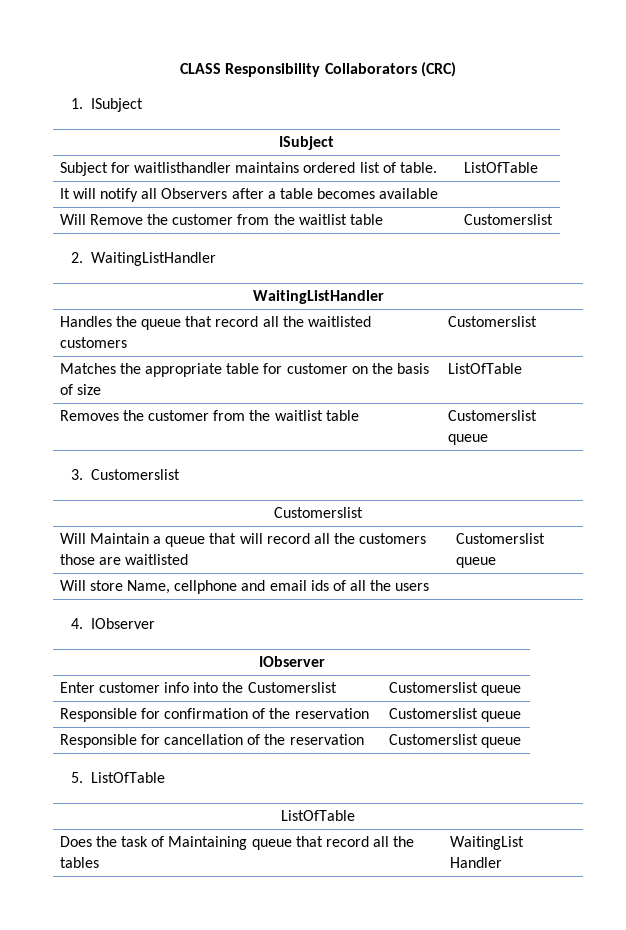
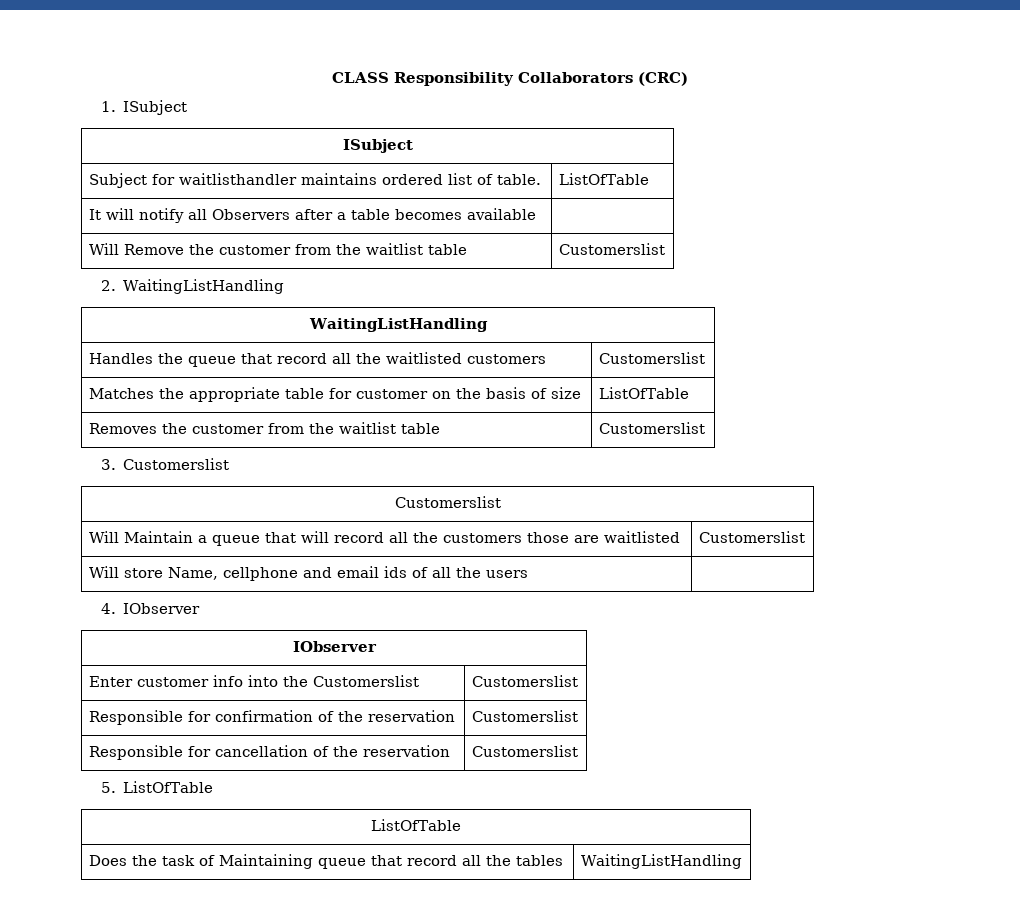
- 2. WaitingListHandler
- WaitingListHandler
+ 2. WaitingListHandling
+ WaitingListHandling
- Removes the customer from the waitlist table | Customerslist queue
+ Removes the customer from the waitlist table | Customerslist
- Will Maintain a queue that will record all the customers those are waitlisted | Customerslist queue
+ Will Maintain a queue that will record all the customers those are waitlisted | Customerslist
- Enter customer info into the Customerslist | Customerslist queue
+ Enter customer info into the Customerslist | Customerslist
- Responsible for confirmation of the reservation | Customerslist queue
+ Responsible for confirmation of the reservation | Customerslist
- Responsible for cancellation of the reservation | Customerslist queue
+ Responsible for cancellation of the reservation | Customerslist
- Does the task of Maintaining queue that record all the tables | WaitingList Handler
+ Does the task of Maintaining queue that record all the tables | WaitingListHandling

